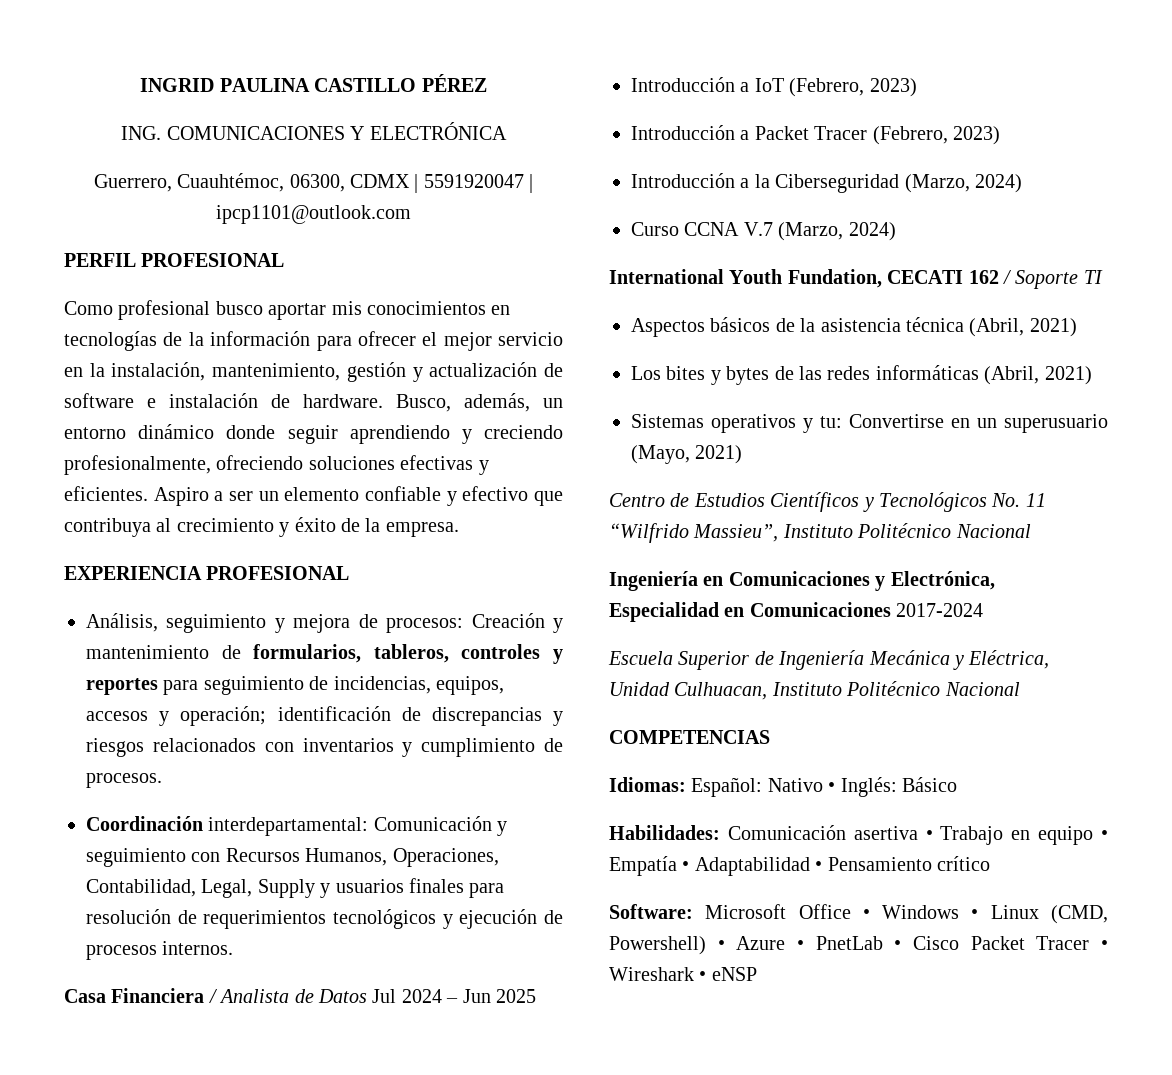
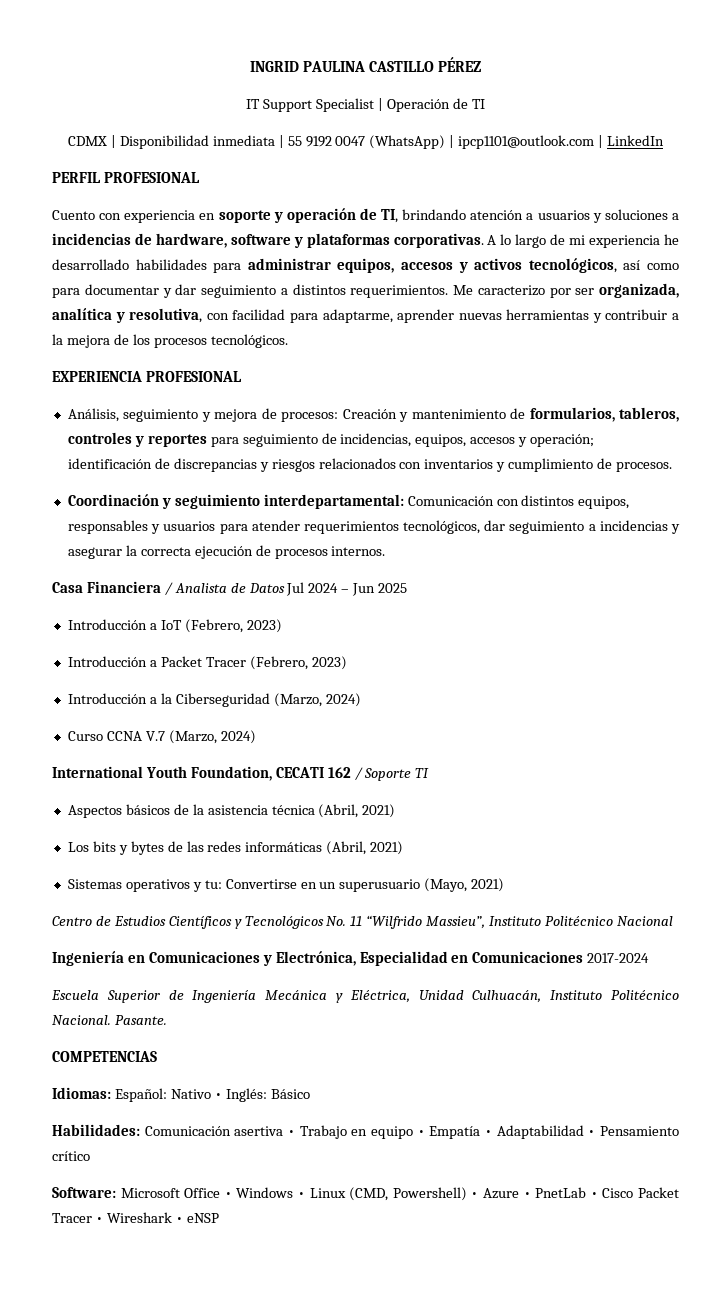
- ING. COMUNICACIONES Y ELECTRÓNICA
- Guerrero, Cuauhtémoc, 06300, CDMX | 5591920047 | ipcp1101@outlook.com
+ IT Support Specialist | Operación de TI
+ CDMX | Disponibilidad inmediata | 55 9192 0047 (WhatsApp) | ipcp1101@outlook.com | LinkedIn
- Como profesional busco aportar mis conocimientos en tecnologías de la información para ofrecer el mejor servicio en la instalación, mantenimiento, gestión y actualización de software e instalación de hardware. Busco, además, un entorno dinámico donde seguir aprendiendo y creciendo profesionalmente, ofreciendo soluciones efectivas y eficientes. Aspiro a ser un elemento confiable y efectivo que contribuya al crecimiento y éxito de la empresa.
+ Cuento con experiencia en soporte y operación de TI, brindando atención a usuarios y soluciones a incidencias de hardware, software y plataformas corporativas. A lo largo de mi experiencia he desarrollado habilidades para administrar equipos, accesos y activos tecnológicos, así como para documentar y dar seguimiento a distintos requerimientos. Me caracterizo por ser organizada, analítica y resolutiva, con facilidad para adaptarme, aprender nuevas herramientas y contribuir a la mejora de los procesos tecnológicos.
- Coordinación interdepartamental: Comunicación y seguimiento con Recursos Humanos, Operaciones, Contabilidad, Legal, Supply y usuarios finales para resolución de requerimientos tecnológicos y ejecución de procesos internos.
+ Coordinación y seguimiento interdepartamental: Comunicación con distintos equipos, responsables y usuarios para atender requerimientos tecnológicos, dar seguimiento a incidencias y asegurar la correcta ejecución de procesos internos.
- International Youth Fundation, CECATI 162 / Soporte TI
+ International Youth Foundation, CECATI 162 / Soporte TI
- Los bites y bytes de las redes informáticas (Abril, 2021)
+ Los bits y bytes de las redes informáticas (Abril, 2021)
- Escuela Superior de Ingeniería Mecánica y Eléctrica, Unidad Culhuacan, Instituto Politécnico Nacional
+ Escuela Superior de Ingeniería Mecánica y Eléctrica, Unidad Culhuacán, Instituto Politécnico Nacional. Pasante.

